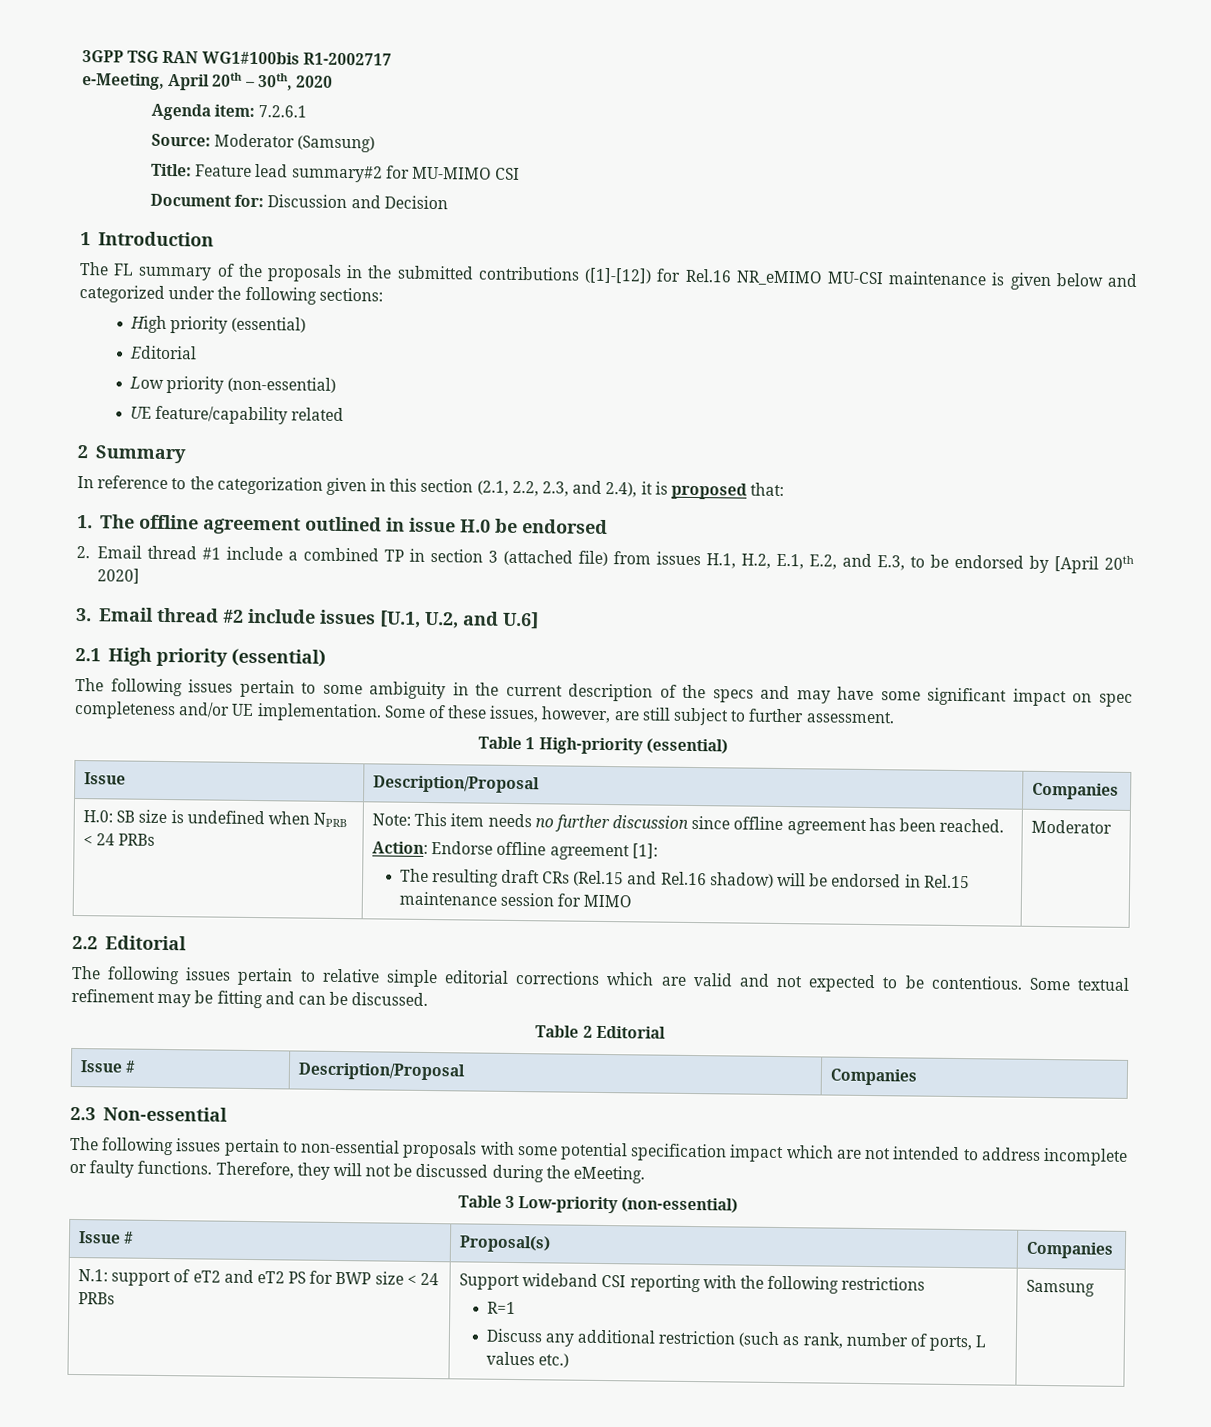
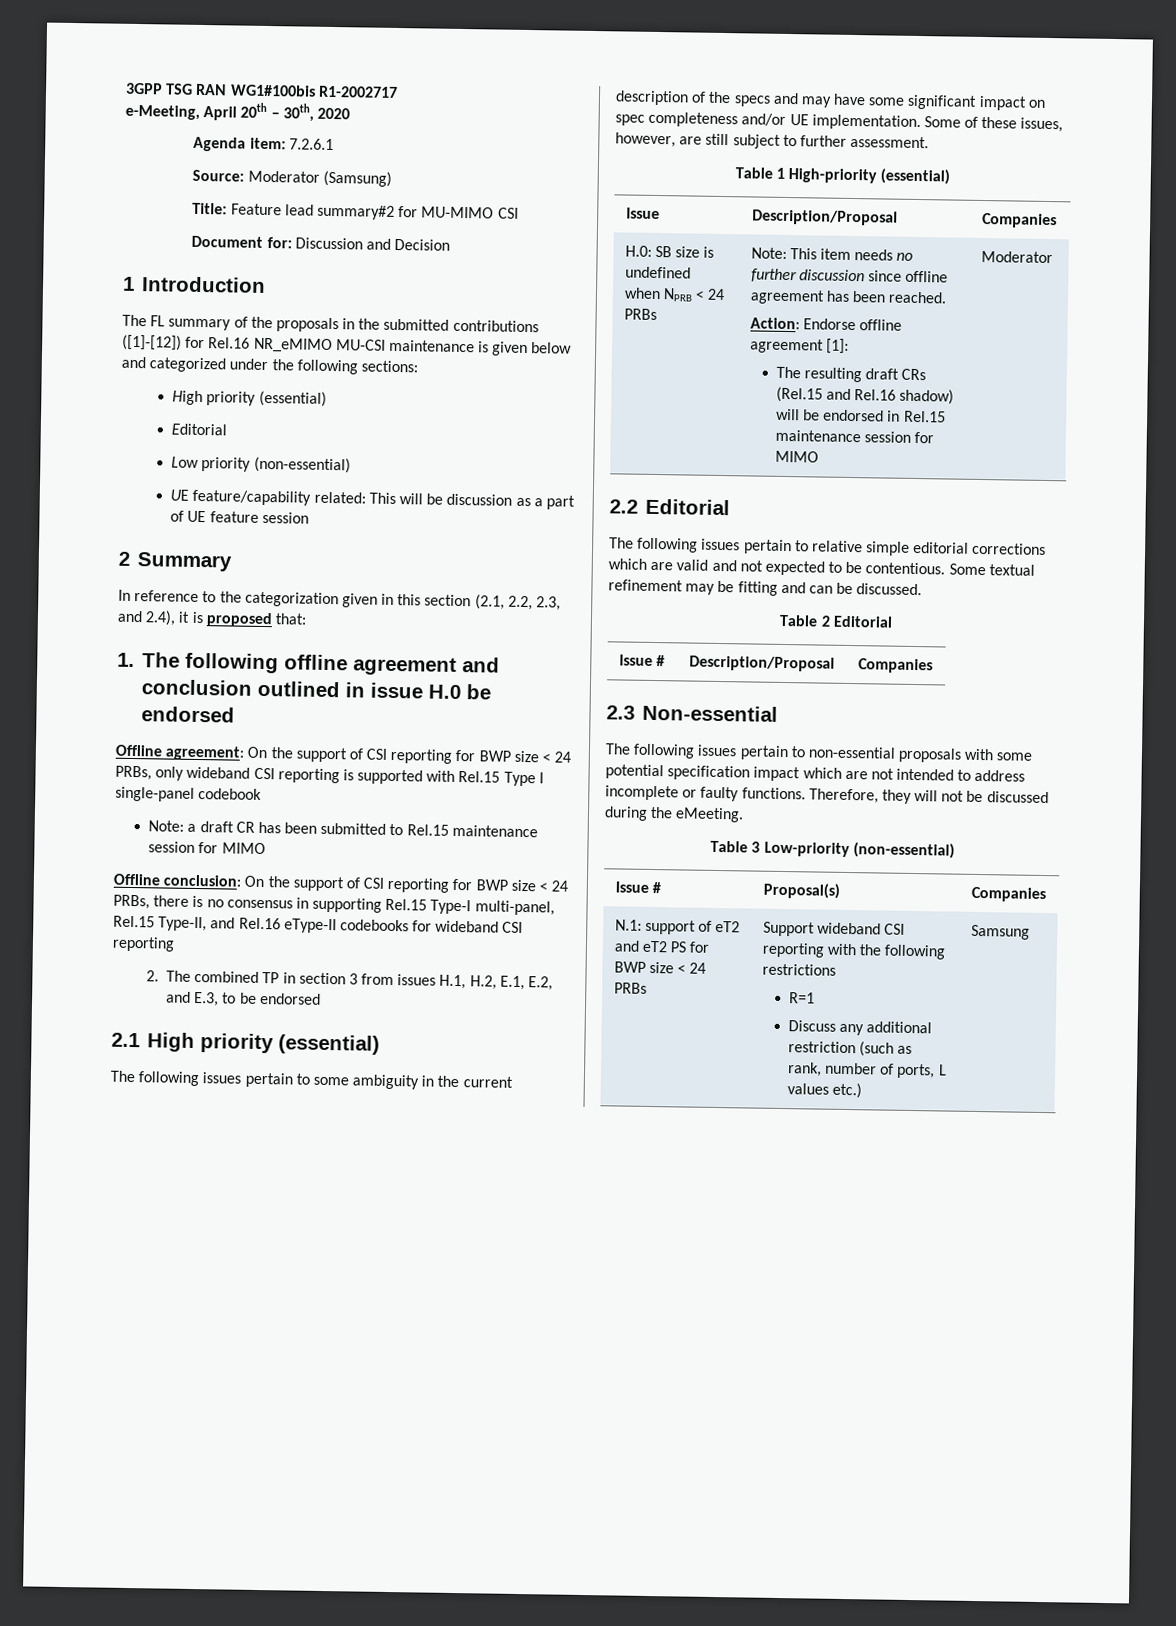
- UE feature/capability related
+ UE feature/capability related: This will be discussion as a part of UE feature session
- 1. The offline agreement outlined in issue H.0 be endorsed
+ 1. The following offline agreement and conclusion outlined in issue H.0 be endorsed
- 2. Email thread #1 include a combined TP in section 3 (attached file) from issues H.1, H.2, E.1, E.2, and E.3, to be endorsed by [April 20th 2020]
- 3. Email thread #2 include issues [U.1, U.2, and U.6]
+ Offline agreement: On the support of CSI reporting for BWP size < 24 PRBs, only wideband CSI reporting is supported with Rel.15 Type I single-panel codebook
+ Note: a draft CR has been submitted to Rel.15 maintenance session for MIMO
+ Offline conclusion: On the support of CSI reporting for BWP size < 24 PRBs, there is no consensus in supporting Rel.15 Type-I multi-panel, Rel.15 Type-II, and Rel.16 eType-II codebooks for wideband CSI reporting
+ 2. The combined TP in section 3 from issues H.1, H.2, E.1, E.2, and E.3, to be endorsed

